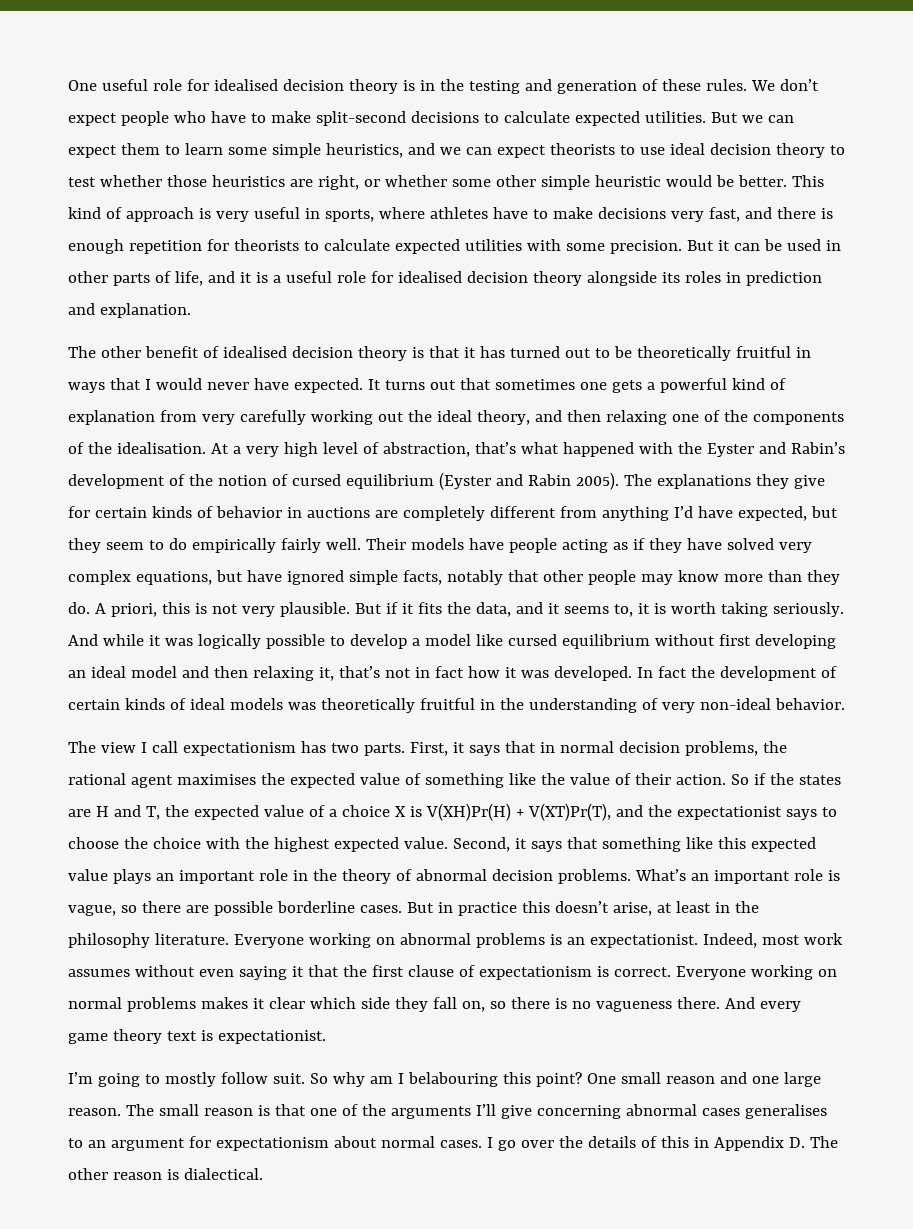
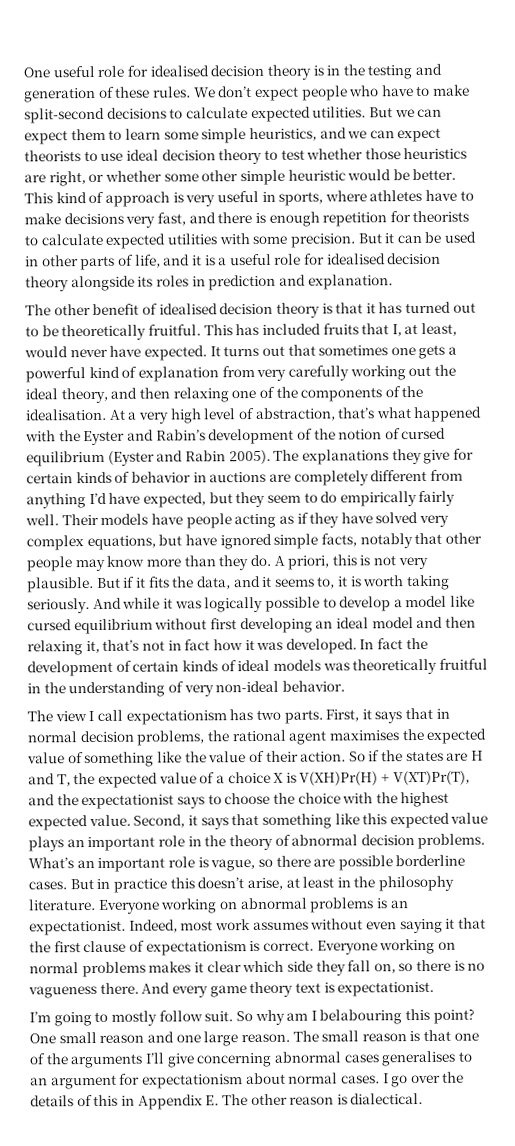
- The other benefit of idealised decision theory is that it has turned out to be theoretically fruitful in ways that I would never have expected.
+ The other benefit of idealised decision theory is that it has turned out to be theoretically fruitful. This has included fruits that I, at least, would never have expected.
- I go over the details of this in Appendix D. The other reason is dialectical.
+ I go over the details of this in Appendix E. The other reason is dialectical.

